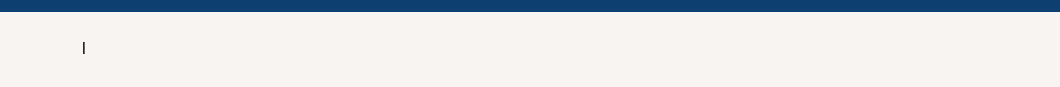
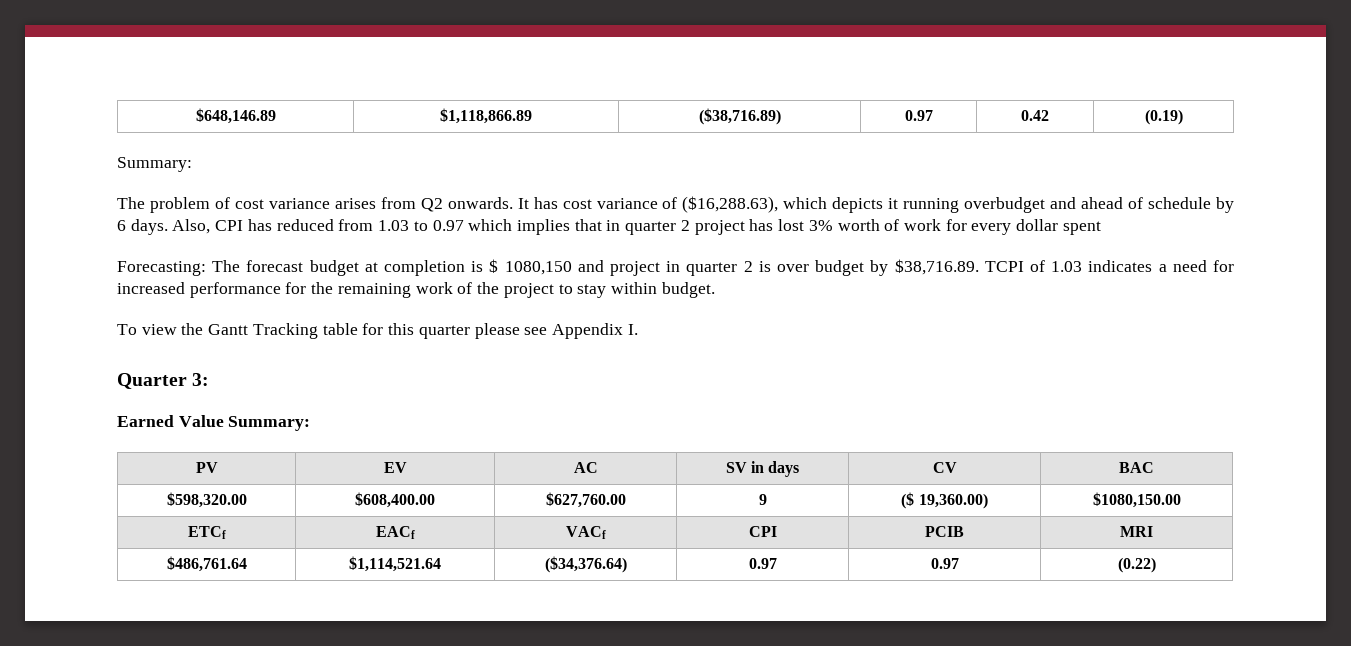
- I
+ $648,146.89 | $1,118,866.89 | ($38,716.89) | 0.97 | 0.42 | (0.19)
+ Summary:
+ The problem of cost variance arises from Q2 onwards. It has cost variance of ($16,288.63), which depicts it running overbudget and ahead of schedule by 6 days. Also, CPI has reduced from 1.03 to 0.97 which implies that in quarter 2 project has lost 3% worth of work for every dollar spent
+ Forecasting: The forecast budget at completion is $ 1080,150 and project in quarter 2 is over budget by $38,716.89. TCPI of 1.03 indicates a need for increased performance for the remaining work of the project to stay within budget.
+ To view the Gantt Tracking table for this quarter please see Appendix I.
+ Quarter 3:
+ Earned Value Summary:
+ PV | EV | AC | SV in days | CV | BAC
+ $598,320.00 | $608,400.00 | $627,760.00 | 9 | ($ 19,360.00) | $1080,150.00
+ ETCf | EACf | VACf | CPI | PCIB | MRI
+ $486,761.64 | $1,114,521.64 | ($34,376.64) | 0.97 | 0.97 | (0.22)

